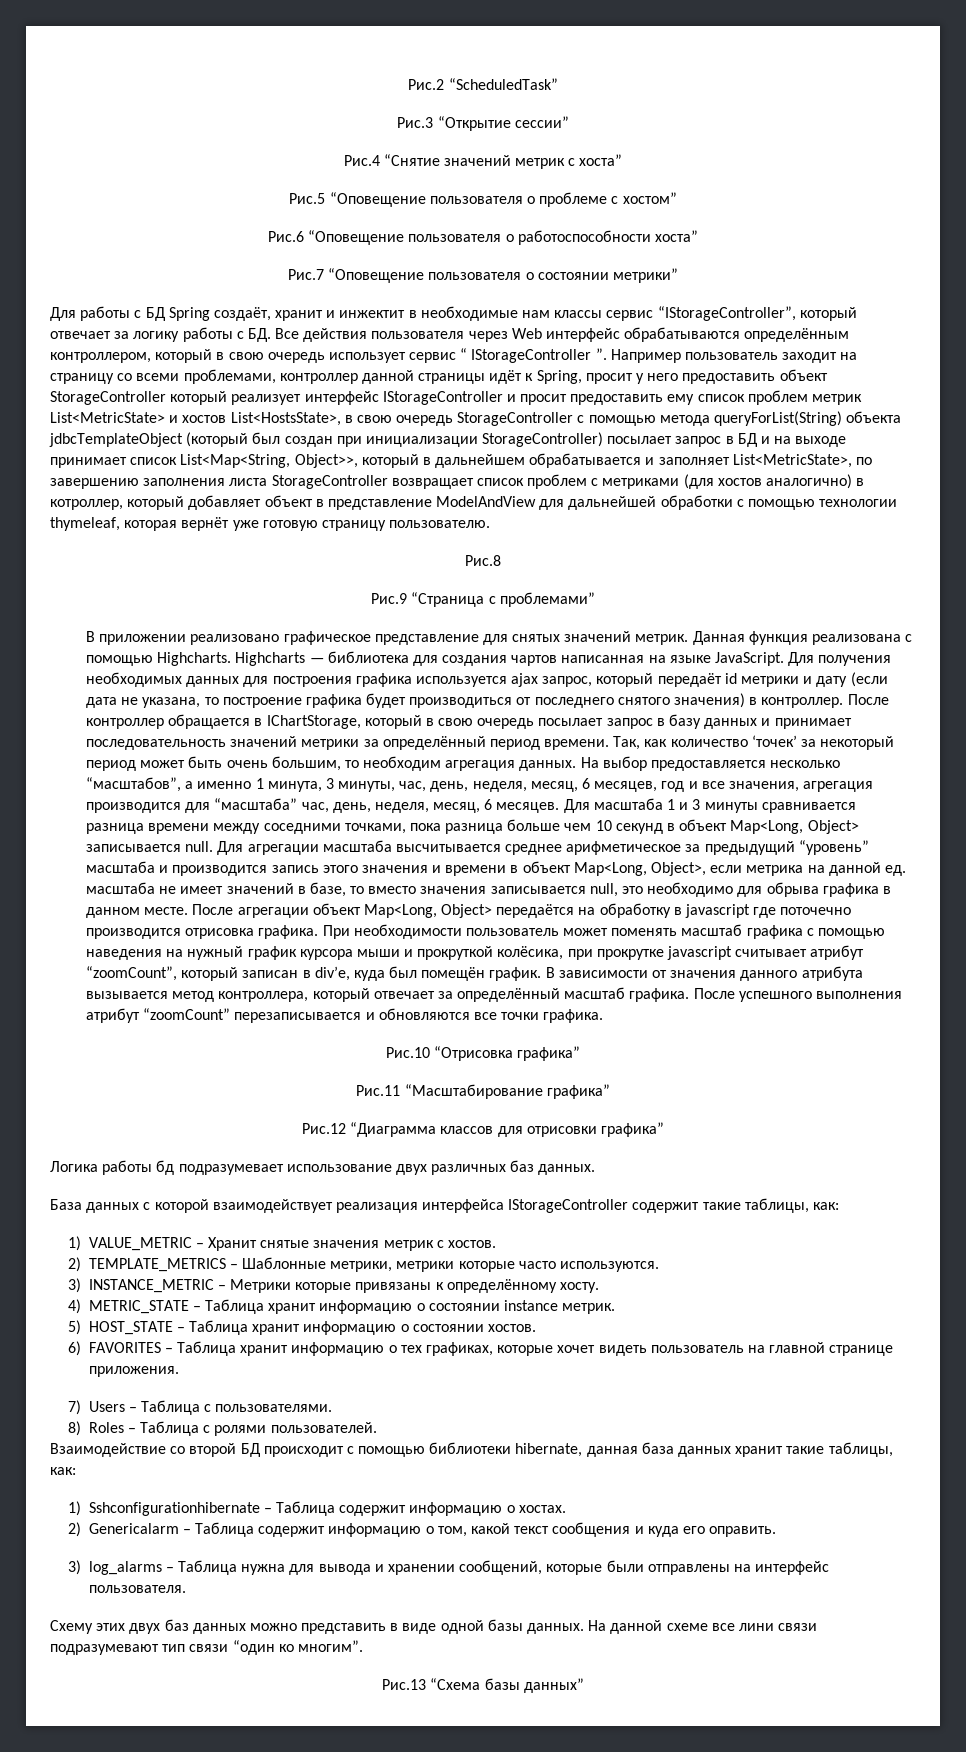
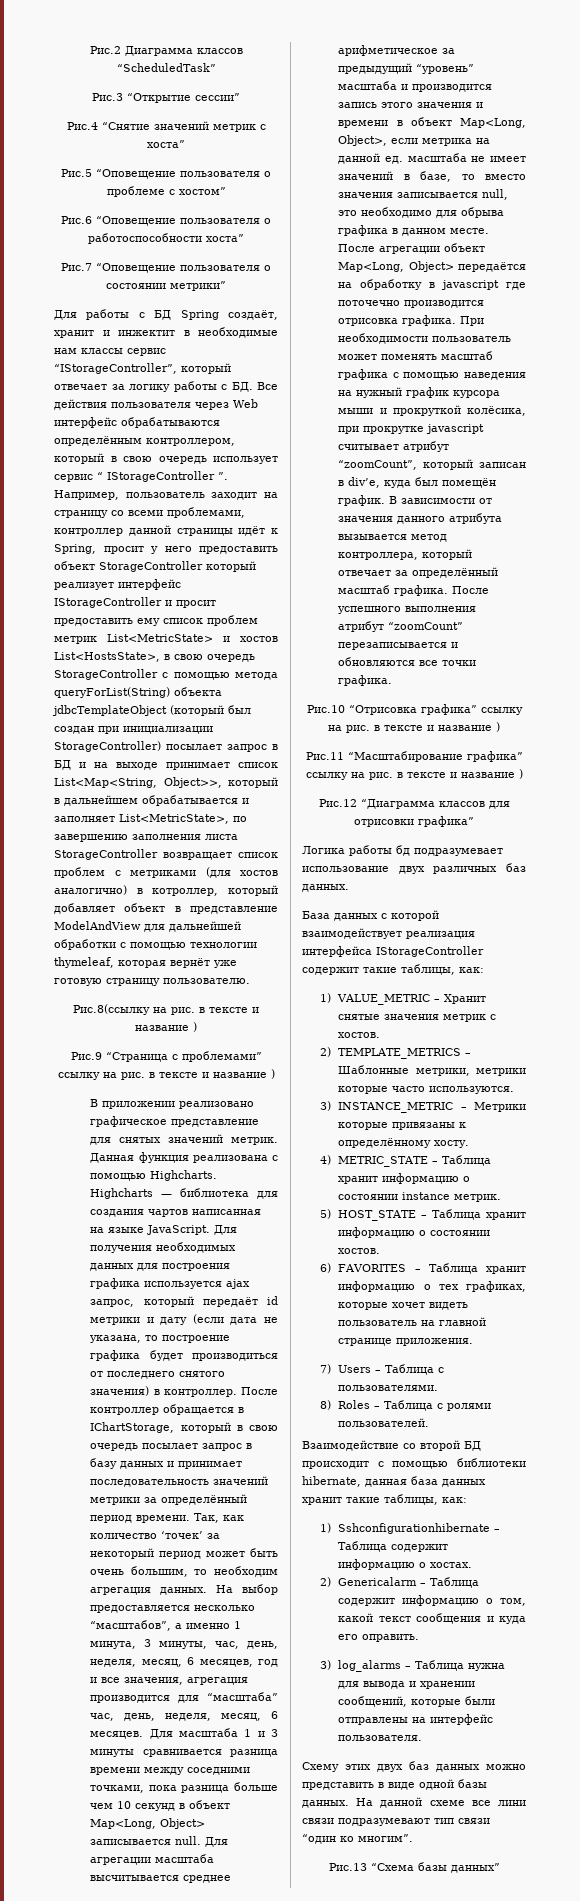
- Рис.2 “ScheduledTask”
+ Рис.2 Диаграмма классов “ScheduledTask”
- Например пользователь заходит на страницу со всеми проблемами, контроллер данной страницы идёт к Spring, просит у него предоставить объект StorageController который реализует интерфейс IStorageController и просит предоставить ему список проблем метрик List<MetricState> и хостов List<HostsState>, в свою очередь StorageController с помощью метода queryForList(String) объекта jdbcTemplateObject (который был создан при инициализации StorageController) посылает запрос в БД и на выходе принимает список List<Map<String, Object>>, который в дальнейшем обрабатывается и заполняет List<MetricState>, по завершению заполнения листа StorageController возвращает список проблем с метриками (для хостов аналогично) в котроллер, который добавляет объект в представление ModelAndView для дальнейшей обработки с помощью технологии thymeleaf, которая вернёт уже готовую страницу пользователю.
+ Например, пользователь заходит на страницу со всеми проблемами, контроллер данной страницы идёт к Spring, просит у него предоставить объект StorageController который реализует интерфейс IStorageController и просит предоставить ему список проблем метрик List<MetricState> и хостов List<HostsState>, в свою очередь StorageController с помощью метода queryForList(String) объекта jdbcTemplateObject (который был создан при инициализации StorageController) посылает запрос в БД и на выходе принимает список List<Map<String, Object>>, который в дальнейшем обрабатывается и заполняет List<MetricState>, по завершению заполнения листа StorageController возвращает список проблем с метриками (для хостов аналогично) в котроллер, который добавляет объект в представление ModelAndView для дальнейшей обработки с помощью технологии thymeleaf, которая вернёт уже готовую страницу пользователю.
- Рис.8
- Рис.9 “Страница с проблемами”
+ Рис.8(ссылку на рис. в тексте и название )
+ Рис.9 “Страница с проблемами” ссылку на рис. в тексте и название )
- Рис.10 “Отрисовка графика”
- Рис.11 “Масштабирование графика”
+ Рис.10 “Отрисовка графика” ссылку на рис. в тексте и название )
+ Рис.11 “Масштабирование графика” ссылку на рис. в тексте и название )

